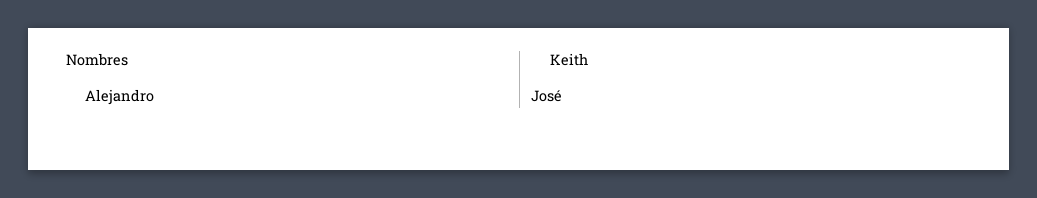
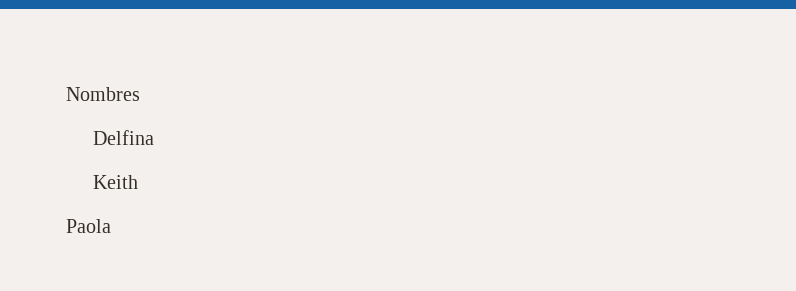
- Alejandro
+ Delfina
- José
+ Paola

